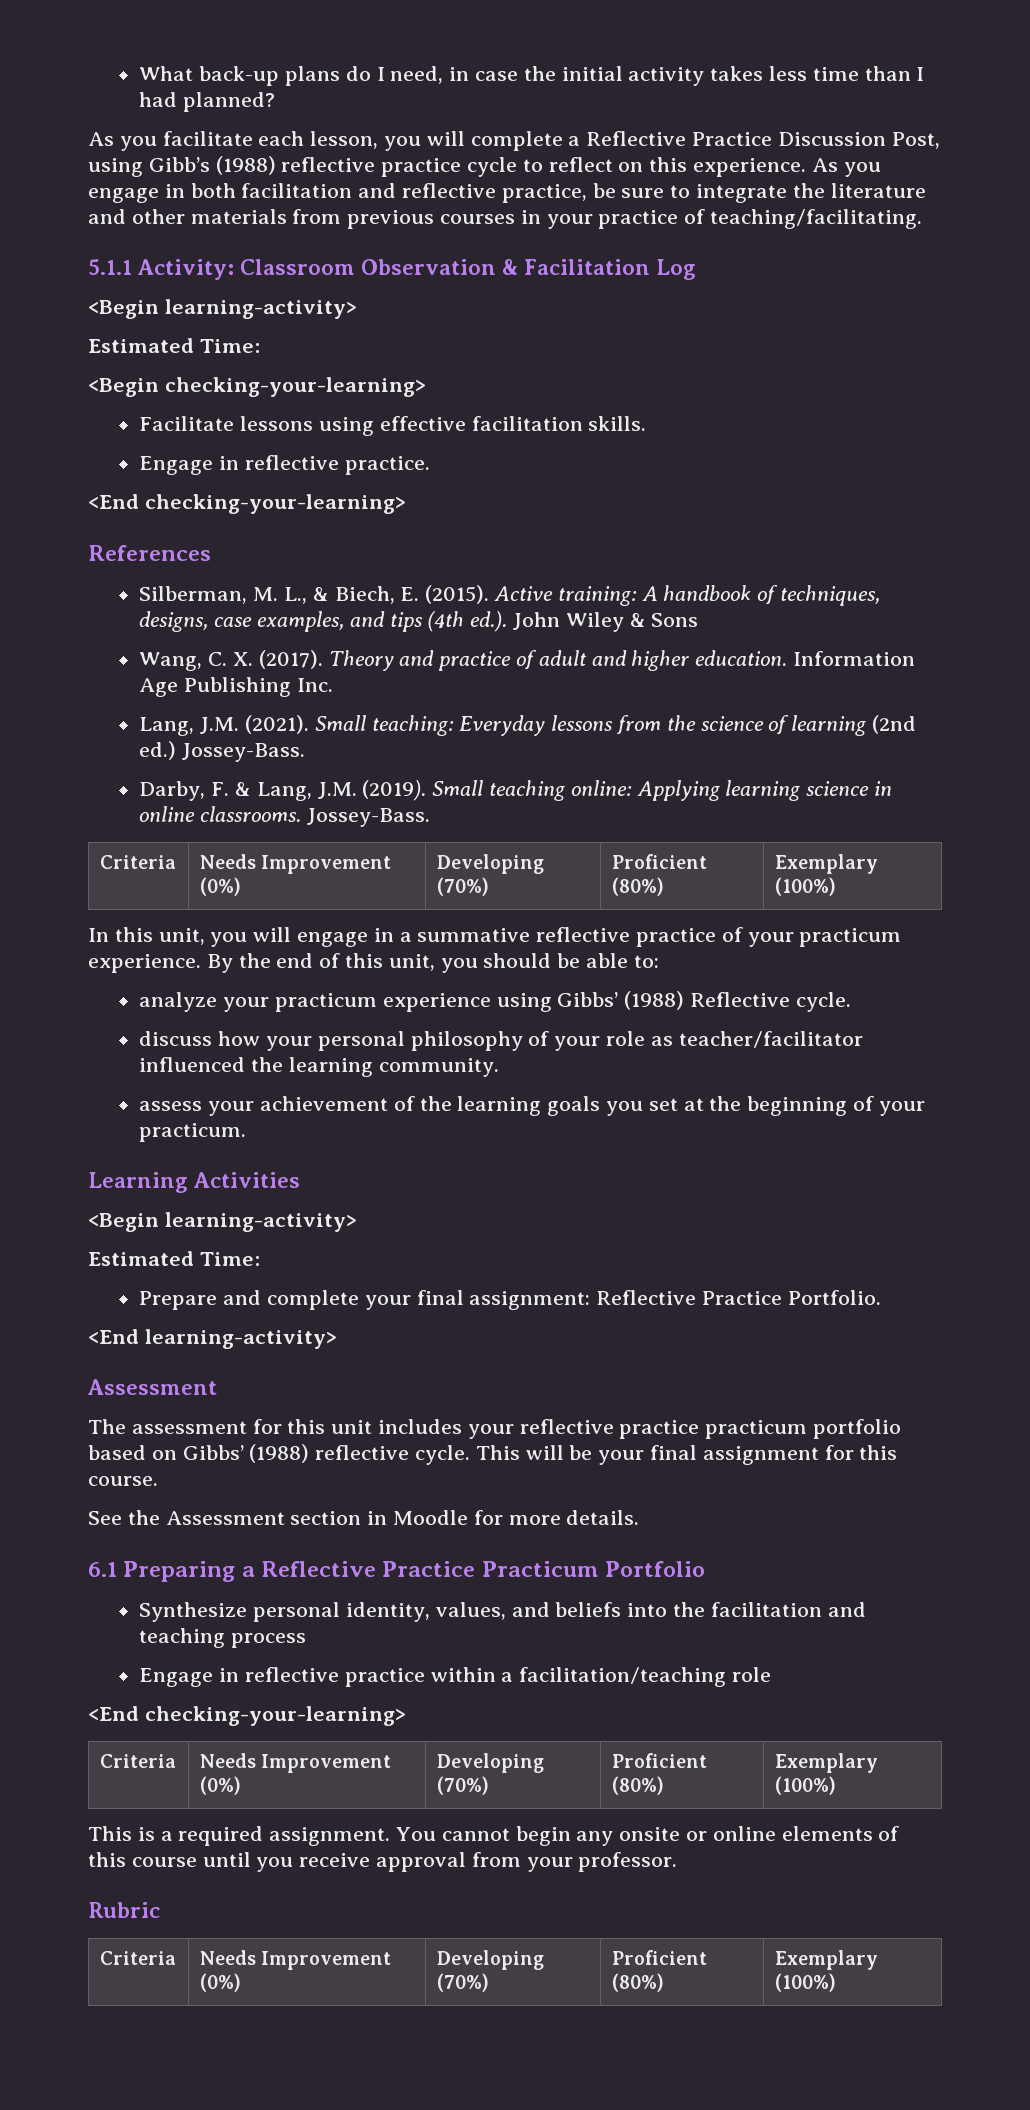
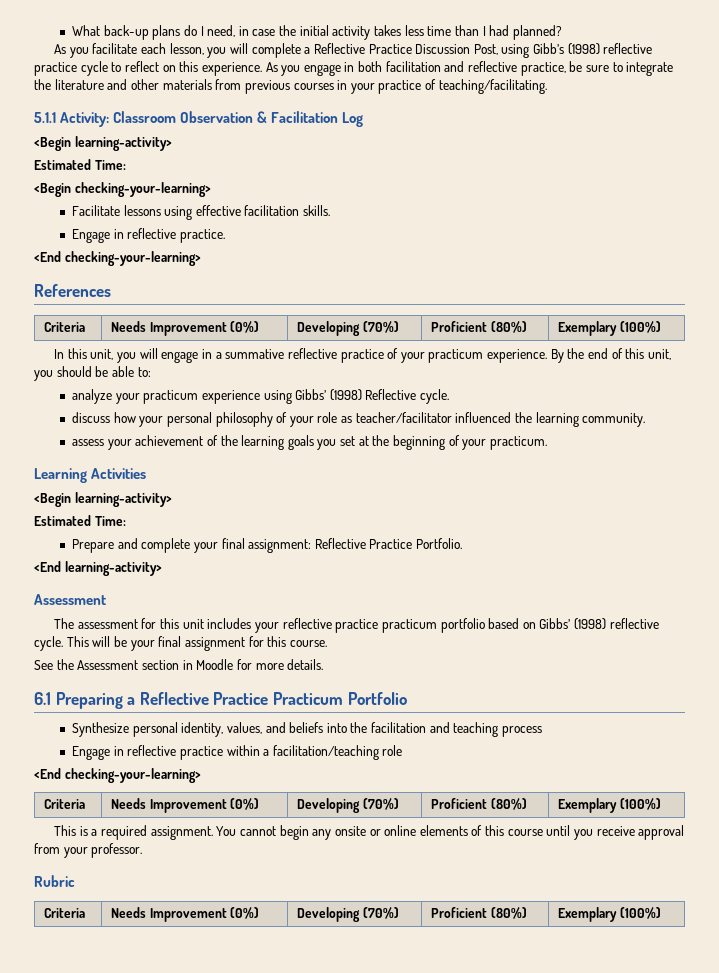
- As you facilitate each lesson, you will complete a Reflective Practice Discussion Post, using Gibb’s (1988) reflective practice cycle to reflect on this experience.
+ As you facilitate each lesson, you will complete a Reflective Practice Discussion Post, using Gibb’s (1998) reflective practice cycle to reflect on this experience.
- Silberman, M. L., & Biech, E. (2015). Active training: A handbook of techniques, designs, case examples, and tips (4th ed.). John Wiley & Sons
- Wang, C. X. (2017). Theory and practice of adult and higher education. Information Age Publishing Inc.
- Lang, J.M. (2021). Small teaching: Everyday lessons from the science of learning (2nd ed.) Jossey-Bass.
- Darby, F. & Lang, J.M. (2019). Small teaching online: Applying learning science in online classrooms. Jossey-Bass.
- analyze your practicum experience using Gibbs’ (1988) Reflective cycle.
+ analyze your practicum experience using Gibbs’ (1998) Reflective cycle.
- The assessment for this unit includes your reflective practice practicum portfolio based on Gibbs’ (1988) reflective cycle.
+ The assessment for this unit includes your reflective practice practicum portfolio based on Gibbs’ (1998) reflective cycle.

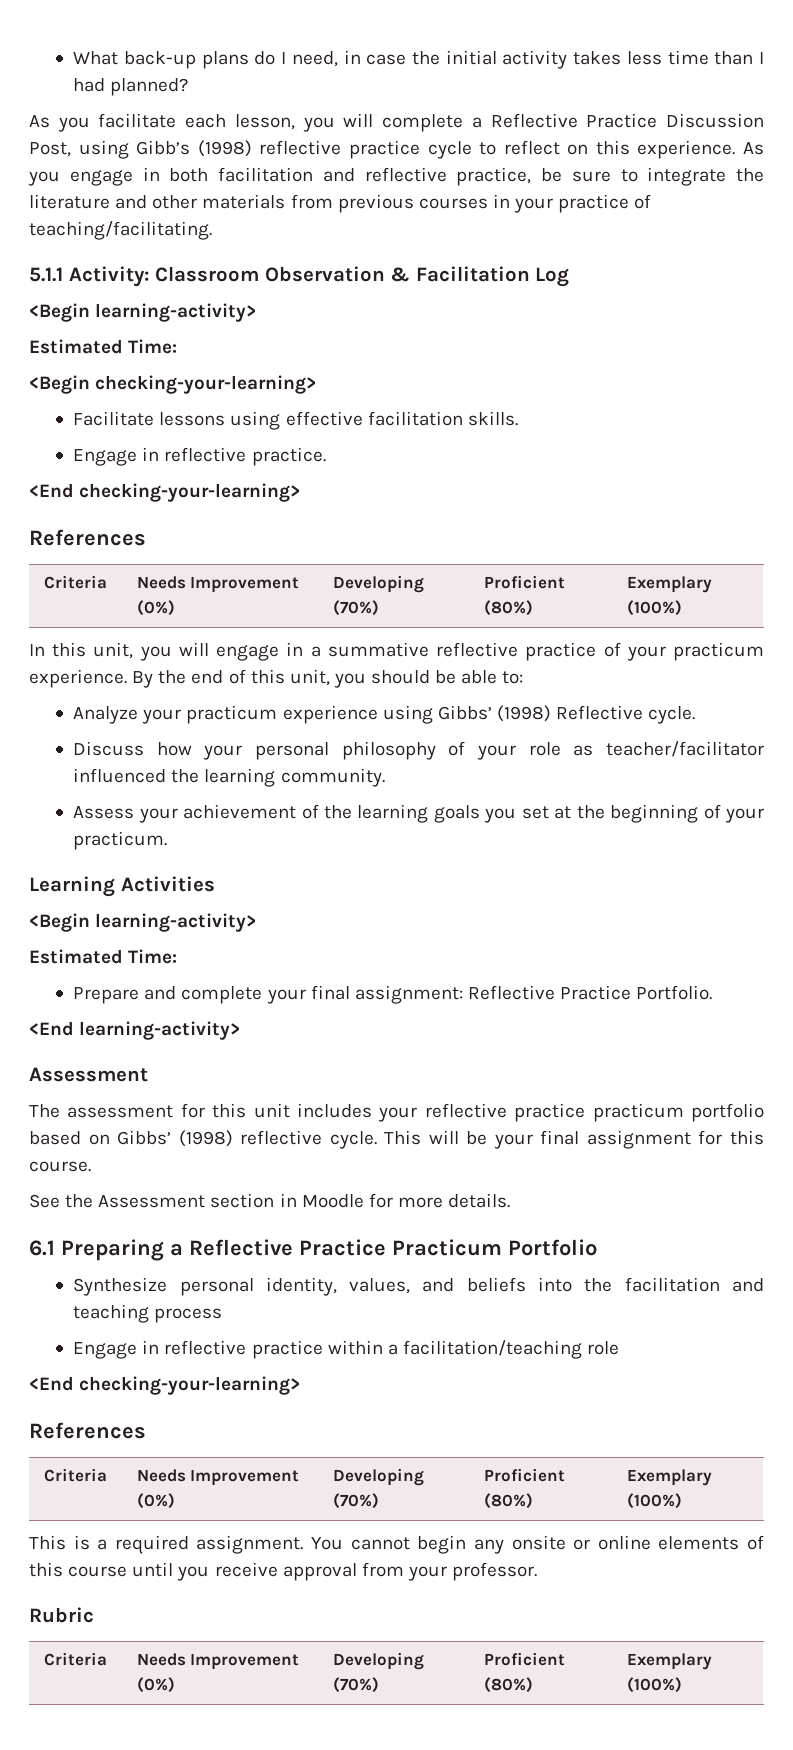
- analyze your practicum experience using Gibbs’ (1998) Reflective cycle.
+ Analyze your practicum experience using Gibbs’ (1998) Reflective cycle.
- discuss how your personal philosophy of your role as teacher/facilitator influenced the learning community.
+ Discuss how your personal philosophy of your role as teacher/facilitator influenced the learning community.
- assess your achievement of the learning goals you set at the beginning of your practicum.
+ Assess your achievement of the learning goals you set at the beginning of your practicum.
  Engage in reflective practice within a facilitation/teaching role
  <End checking-your-learning>
+ References

